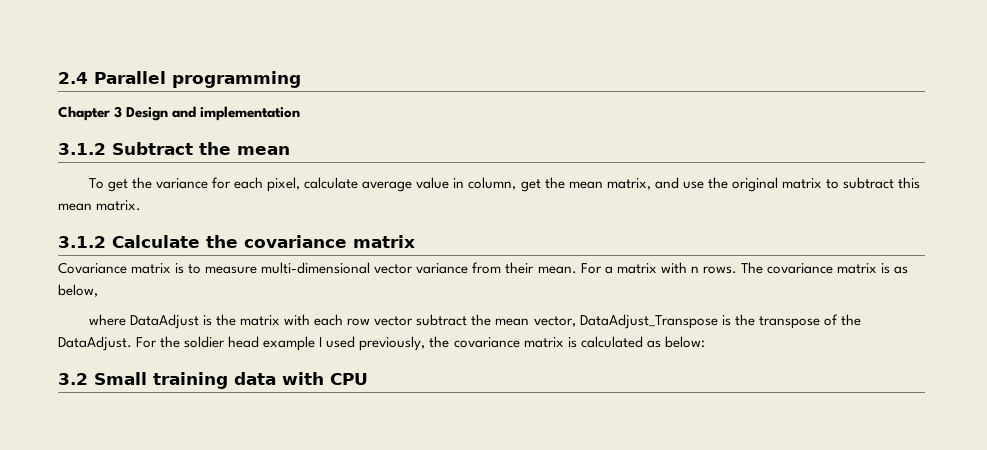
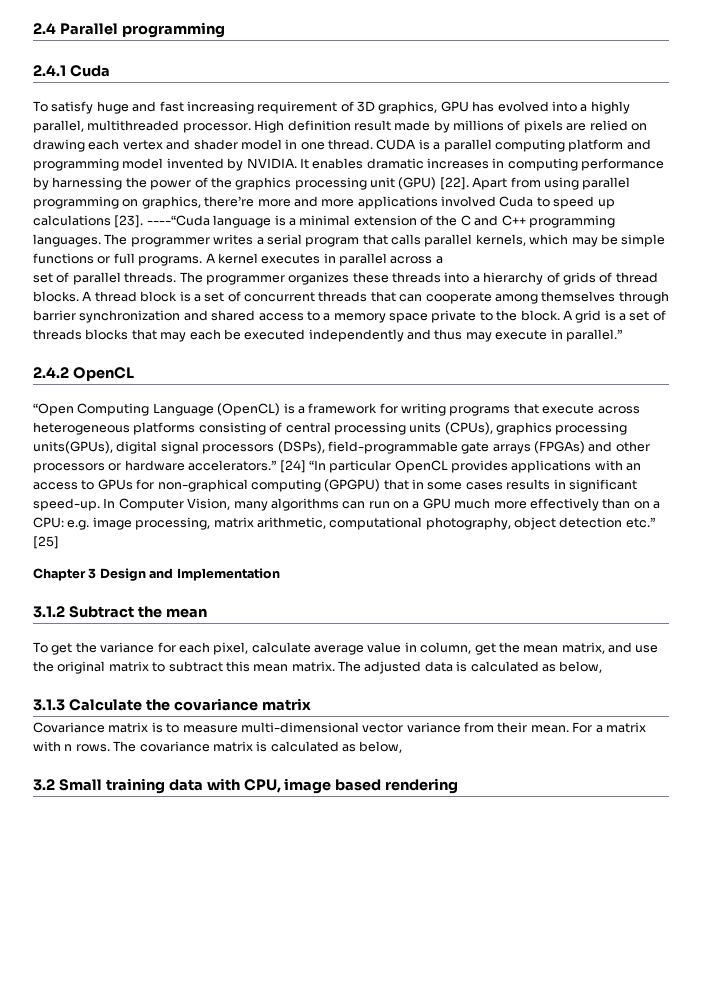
+ 2.4.1 Cuda
+ To satisfy huge and fast increasing requirement of 3D graphics, GPU has evolved into a highly parallel, multithreaded processor. High definition result made by millions of pixels are relied on drawing each vertex and shader model in one thread. CUDA is a parallel computing platform and programming model invented by NVIDIA. It enables dramatic increases in computing performance by harnessing the power of the graphics processing unit (GPU) [22]. Apart from using parallel programming on graphics, there’re more and more applications involved Cuda to speed up calculations [23]. ----“Cuda language is a minimal extension of the C and C++ programming languages. The programmer writes a serial program that calls parallel kernels, which may be simple functions or full programs. A kernel executes in parallel across a
+ set of parallel threads. The programmer organizes these threads into a hierarchy of grids of thread blocks. A thread block is a set of concurrent threads that can cooperate among themselves through barrier synchronization and shared access to a memory space private to the block. A grid is a set of threads blocks that may each be executed independently and thus may execute in parallel.”
+ 2.4.2 OpenCL
+ “Open Computing Language (OpenCL) is a framework for writing programs that execute across heterogeneous platforms consisting of central processing units (CPUs), graphics processing units(GPUs), digital signal processors (DSPs), field-programmable gate arrays (FPGAs) and other processors or hardware accelerators.” [24] “In particular OpenCL provides applications with an access to GPUs for non-graphical computing (GPGPU) that in some cases results in significant speed-up. In Computer Vision, many algorithms can run on a GPU much more effectively than on a CPU: e.g. image processing, matrix arithmetic, computational photography, object detection etc.” [25]
- Chapter 3 Design and implementation
+ Chapter 3 Design and Implementation
- To get the variance for each pixel, calculate average value in column, get the mean matrix, and use the original matrix to subtract this mean matrix.
- 3.1.2 Calculate the covariance matrix
+ To get the variance for each pixel, calculate average value in column, get the mean matrix, and use the original matrix to subtract this mean matrix. The adjusted data is calculated as below,
+ 3.1.3 Calculate the covariance matrix
- The covariance matrix is as below,
- where DataAdjust is the matrix with each row vector subtract the mean vector, DataAdjust_Transpose is the transpose of the DataAdjust. For the soldier head example I used previously, the covariance matrix is calculated as below:
+ The covariance matrix is calculated as below,
- 3.2 Small training data with CPU
+ 3.2 Small training data with CPU, image based rendering

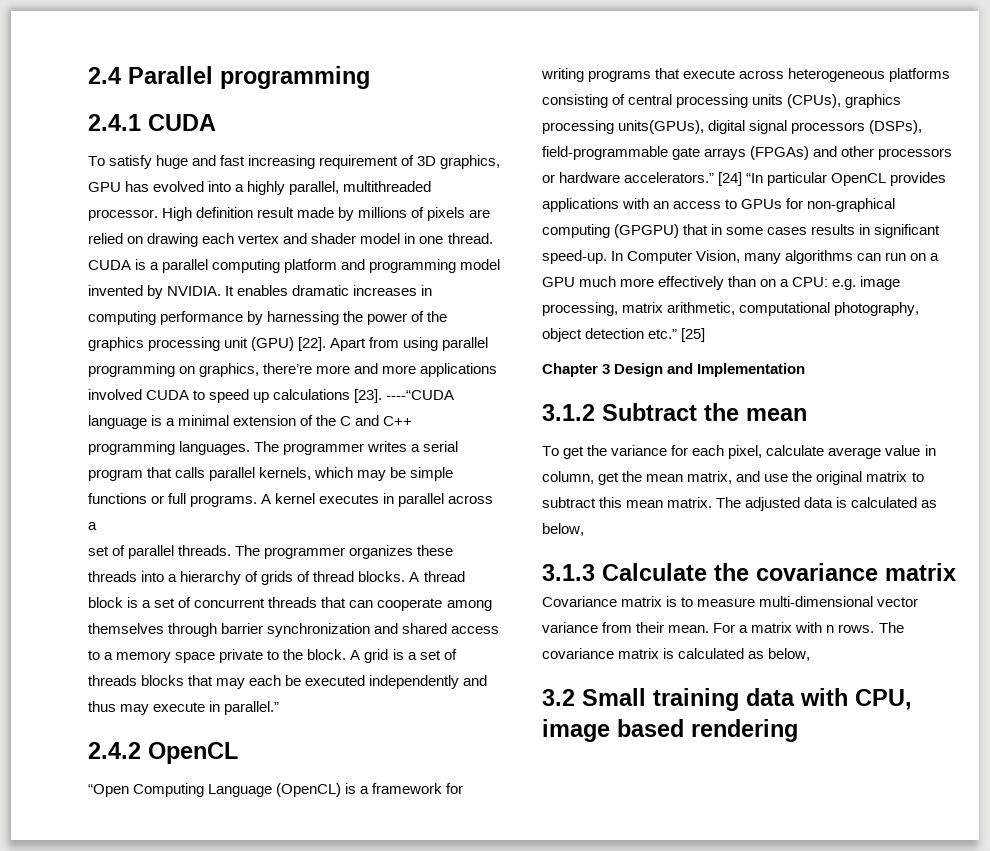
- 2.4.1 Cuda
+ 2.4.1 CUDA
- Apart from using parallel programming on graphics, there’re more and more applications involved Cuda to speed up calculations [23].
+ Apart from using parallel programming on graphics, there’re more and more applications involved CUDA to speed up calculations [23].
- ----“Cuda language is a minimal extension of the C and C++ programming languages.
+ ----“CUDA language is a minimal extension of the C and C++ programming languages.

